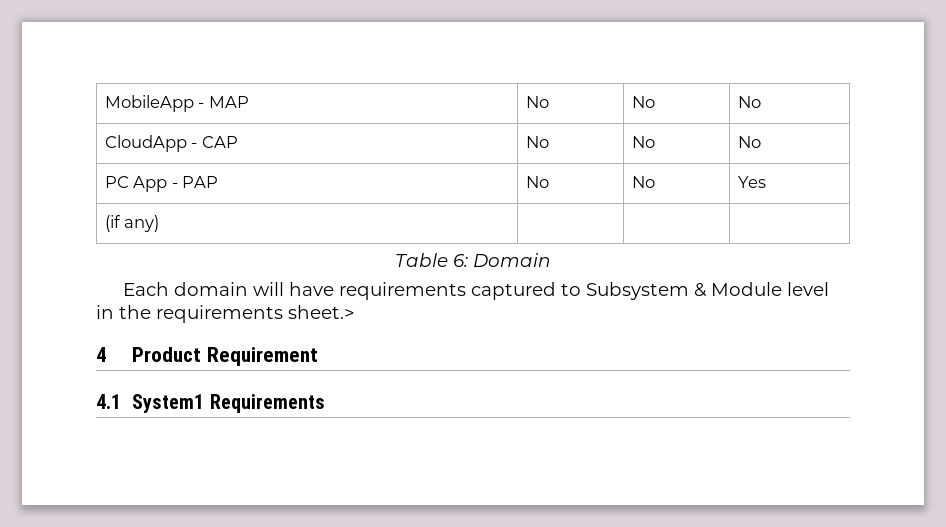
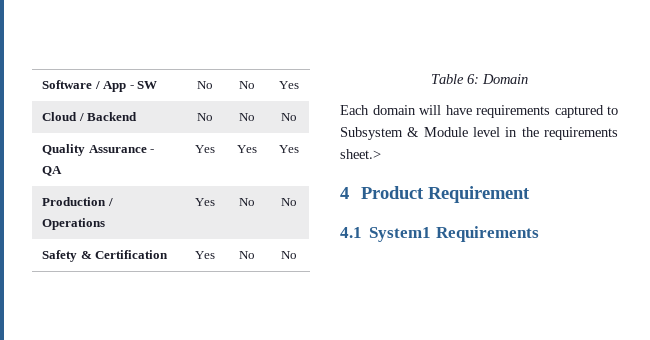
- MobileApp - MAP | No | No | No
- CloudApp - CAP | No | No | No
- PC App - PAP | No | No | Yes
- (if any) | | |
+ Software / App - SW | No | No | Yes
+ Cloud / Backend | No | No | No
+ Quality Assurance - QA | Yes | Yes | Yes
+ Production / Operations | Yes | No | No
+ Safety & Certification | Yes | No | No

